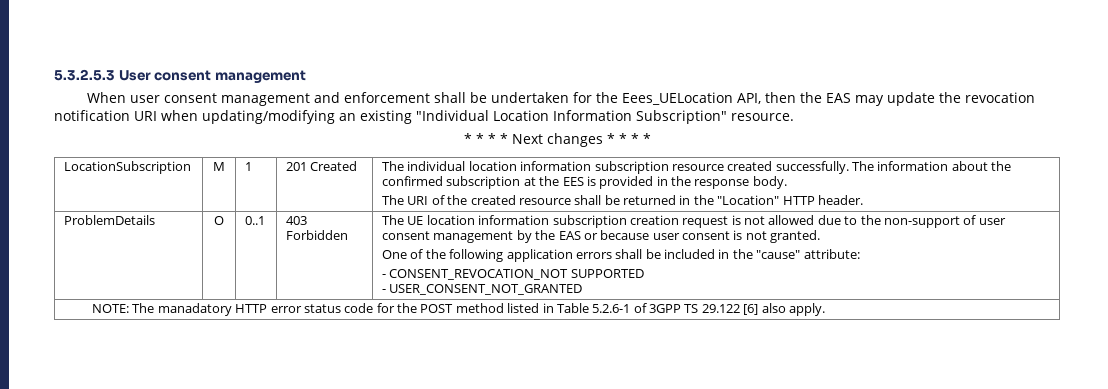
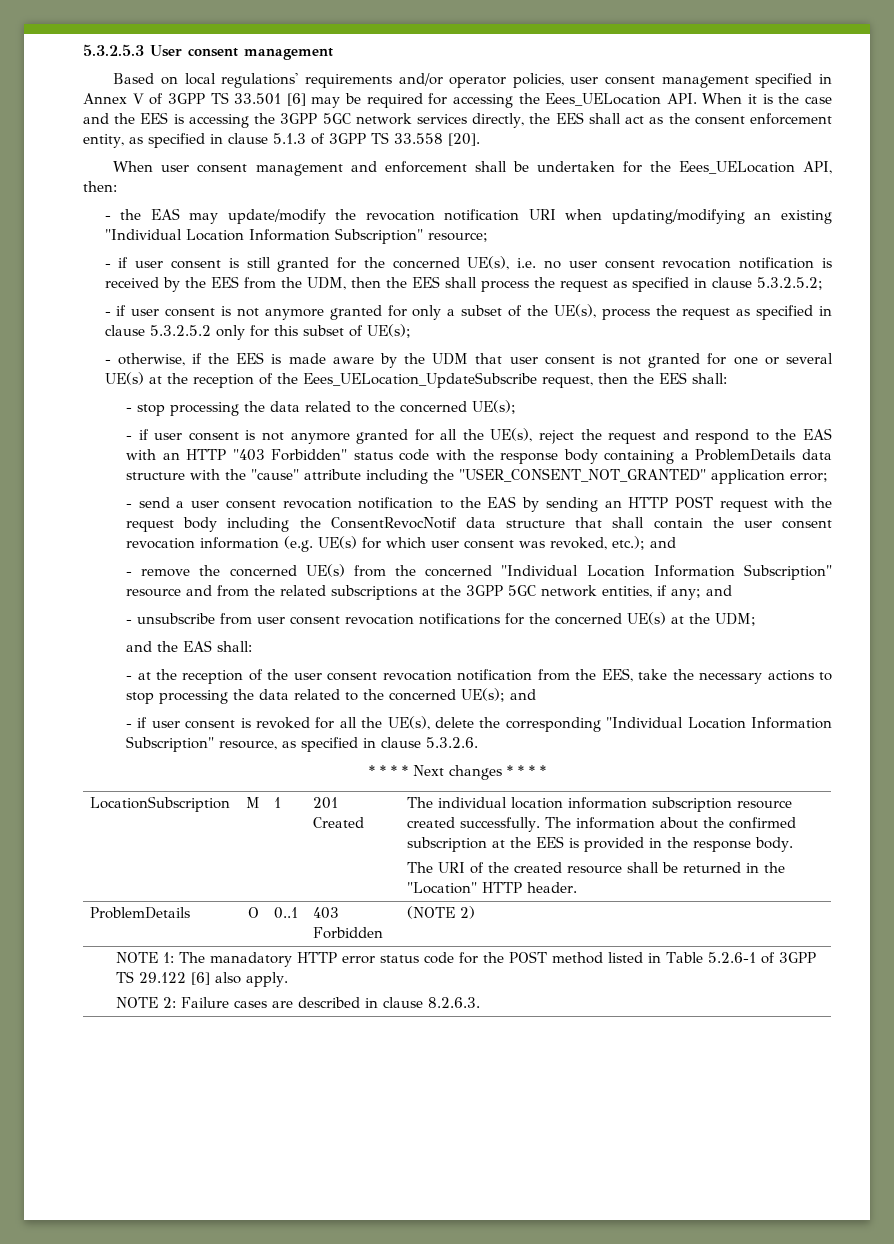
+ Based on local regulations' requirements and/or operator policies, user consent management specified in Annex V of 3GPP TS 33.501 [6] may be required for accessing the Eees_UELocation API. When it is the case and the EES is accessing the 3GPP 5GC network services directly, the EES shall act as the consent enforcement entity, as specified in clause 5.1.3 of 3GPP TS 33.558 [20].
- When user consent management and enforcement shall be undertaken for the Eees_UELocation API, then the EAS may update the revocation notification URI when updating/modifying an existing "Individual Location Information Subscription" resource.
+ When user consent management and enforcement shall be undertaken for the Eees_UELocation API, then:
+ - the EAS may update/modify the revocation notification URI when updating/modifying an existing "Individual Location Information Subscription" resource;
+ - if user consent is still granted for the concerned UE(s), i.e. no user consent revocation notification is received by the EES from the UDM, then the EES shall process the request as specified in clause 5.3.2.5.2;
+ - if user consent is not anymore granted for only a subset of the UE(s), process the request as specified in clause 5.3.2.5.2 only for this subset of UE(s);
+ - otherwise, if the EES is made aware by the UDM that user consent is not granted for one or several UE(s) at the reception of the Eees_UELocation_UpdateSubscribe request, then the EES shall:
+ - stop processing the data related to the concerned UE(s);
+ - if user consent is not anymore granted for all the UE(s), reject the request and respond to the EAS with an HTTP "403 Forbidden" status code with the response body containing a ProblemDetails data structure with the "cause" attribute including the "USER_CONSENT_NOT_GRANTED" application error;
+ - send a user consent revocation notification to the EAS by sending an HTTP POST request with the request body including the ConsentRevocNotif data structure that shall contain the user consent revocation information (e.g. UE(s) for which user consent was revoked, etc.); and
+ - remove the concerned UE(s) from the concerned "Individual Location Information Subscription" resource and from the related subscriptions at the 3GPP 5GC network entities, if any; and
+ - unsubscribe from user consent revocation notifications for the concerned UE(s) at the UDM;
+ and the EAS shall:
+ - at the reception of the user consent revocation notification from the EES, take the necessary actions to stop processing the data related to the concerned UE(s); and
+ - if user consent is revoked for all the UE(s), delete the corresponding "Individual Location Information Subscription" resource, as specified in clause 5.3.2.6.
- The UE location information subscription creation request is not allowed due to the non-support of user consent management by the EAS or because user consent is not granted.
- One of the following application errors shall be included in the "cause" attribute:
- - CONSENT_REVOCATION_NOT SUPPORTED
- - USER_CONSENT_NOT_GRANTED
- NOTE: The manadatory HTTP error status code for the POST method listed in Table 5.2.6-1 of 3GPP TS 29.122 [6] also apply.
+ (NOTE 2)
+ NOTE 1: The manadatory HTTP error status code for the POST method listed in Table 5.2.6-1 of 3GPP TS 29.122 [6] also apply.
+ NOTE 2: Failure cases are described in clause 8.2.6.3.

